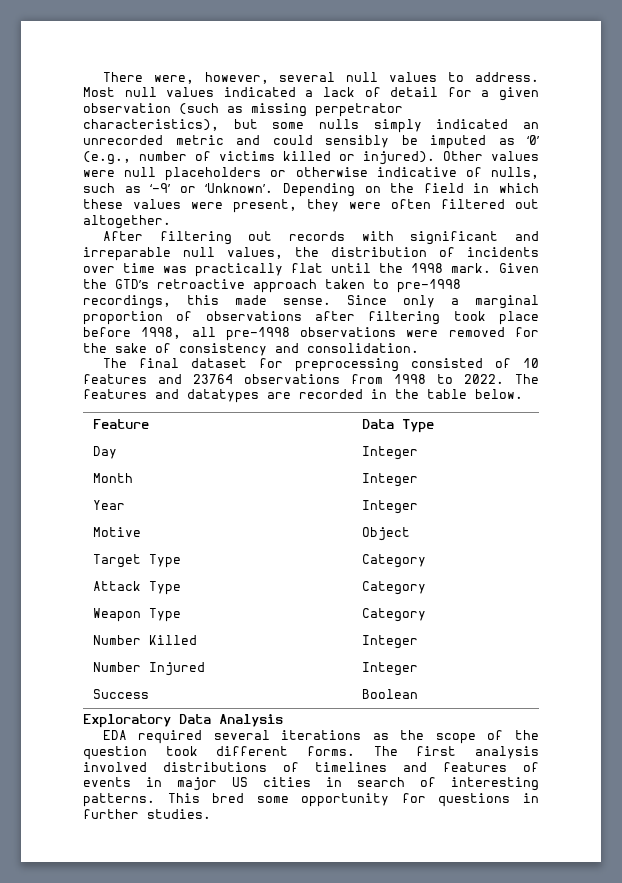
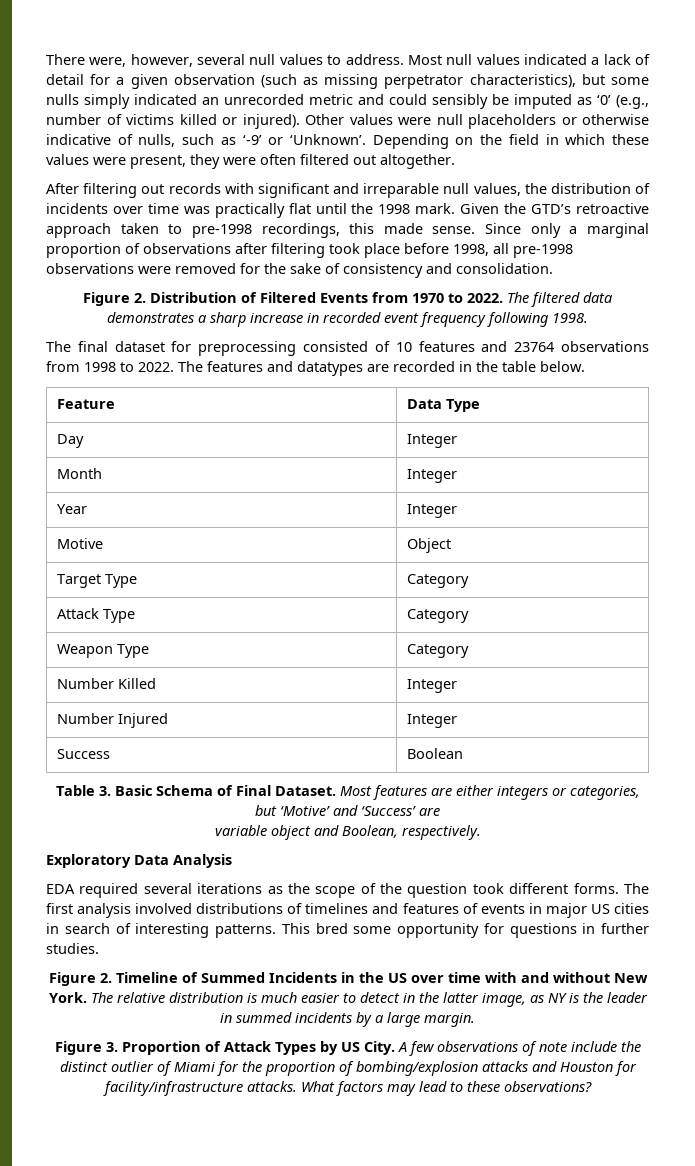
+ Figure 2. Distribution of Filtered Events from 1970 to 2022. The filtered data demonstrates a sharp increase in recorded event frequency following 1998.
+ Table 3. Basic Schema of Final Dataset. Most features are either integers or categories, but ‘Motive’ and ‘Success’ are
+ variable object and Boolean, respectively.
+ Figure 2. Timeline of Summed Incidents in the US over time with and without New York. The relative distribution is much easier to detect in the latter image, as NY is the leader in summed incidents by a large margin.
+ Figure 3. Proportion of Attack Types by US City. A few observations of note include the distinct outlier of Miami for the proportion of bombing/explosion attacks and Houston for facility/infrastructure attacks. What factors may lead to these observations?

